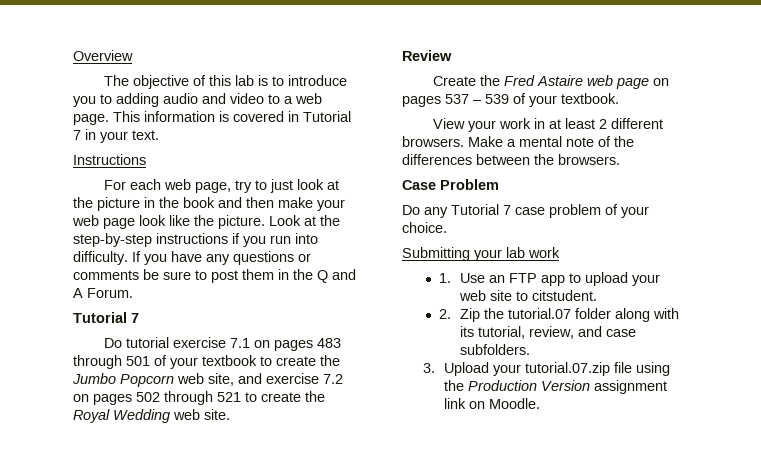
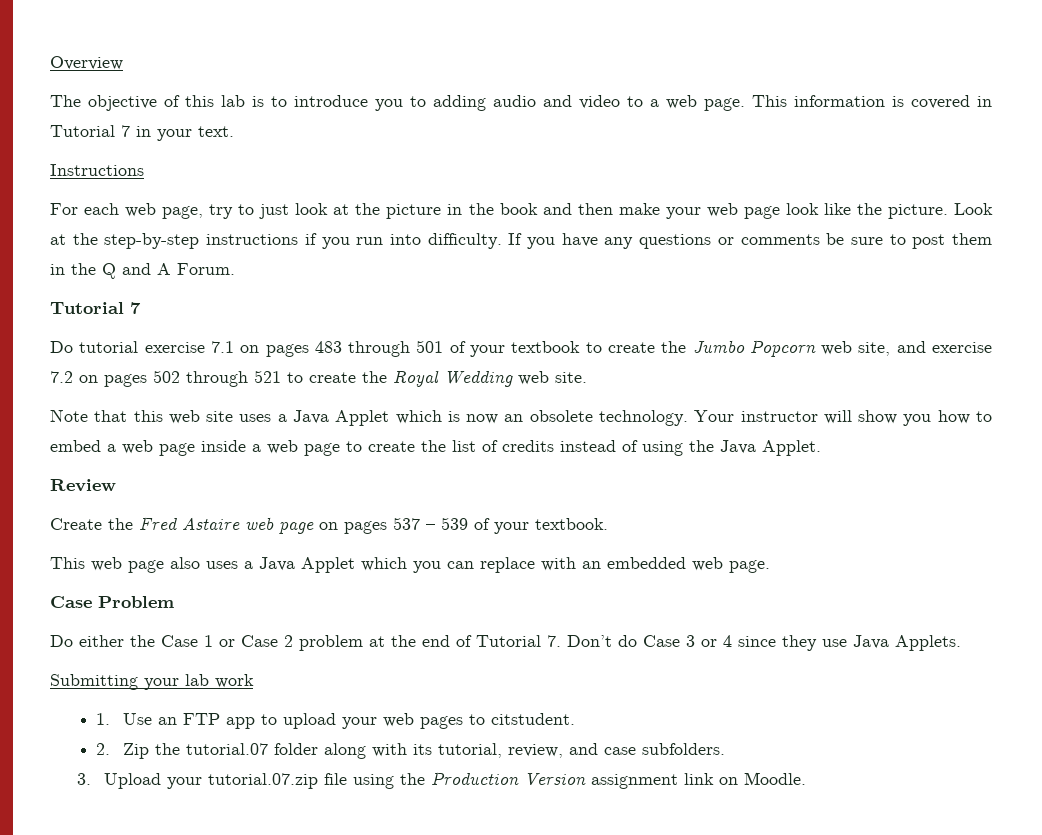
+ Note that this web site uses a Java Applet which is now an obsolete technology. Your instructor will show you how to embed a web page inside a web page to create the list of credits instead of using the Java Applet.
- View your work in at least 2 different browsers. Make a mental note of the differences between the browsers.
+ This web page also uses a Java Applet which you can replace with an embedded web page.
  Case Problem
- Do any Tutorial 7 case problem of your choice.
+ Do either the Case 1 or Case 2 problem at the end of Tutorial 7. Don’t do Case 3 or 4 since they use Java Applets.
- 1. Use an FTP app to upload your web site to citstudent.
+ 1. Use an FTP app to upload your web pages to citstudent.

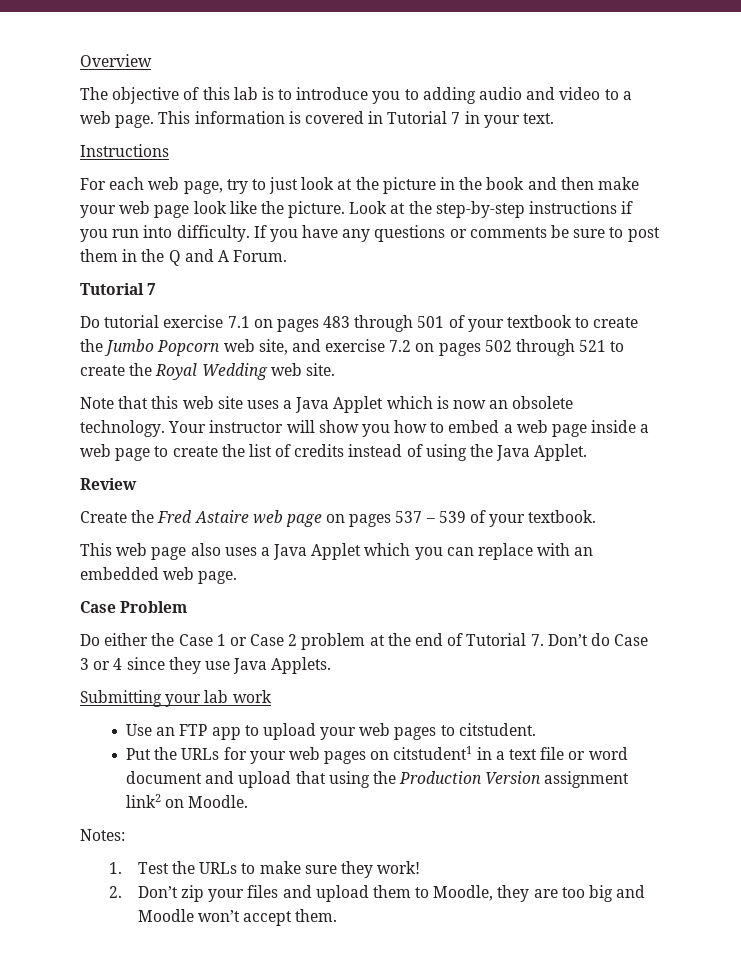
- 1. Use an FTP app to upload your web pages to citstudent.
+ Use an FTP app to upload your web pages to citstudent.
- 2. Zip the tutorial.07 folder along with its tutorial, review, and case subfolders.
- 3. Upload your tutorial.07.zip file using the Production Version assignment link on Moodle.
+ Put the URLs for your web pages on citstudent1 in a text file or word document and upload that using the Production Version assignment link2 on Moodle.
+ Notes:
+ 1. Test the URLs to make sure they work!
+ 2. Don’t zip your files and upload them to Moodle, they are too big and Moodle won’t accept them.

